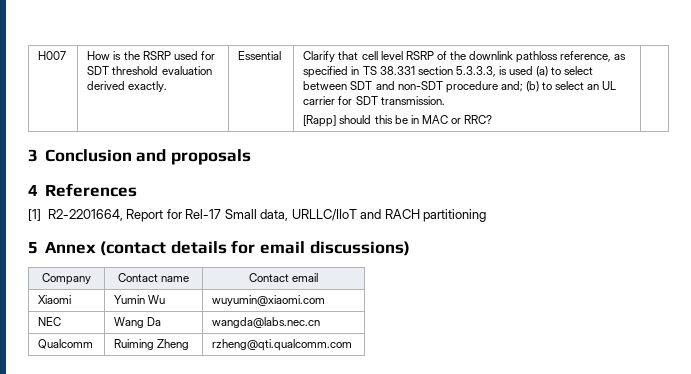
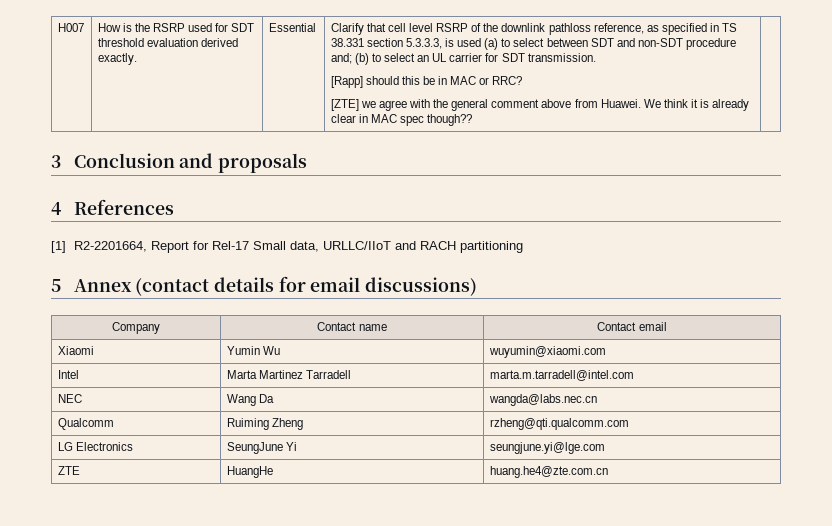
+ [ZTE] we agree with the general comment above from Huawei. We think it is already clear in MAC spec though??
+ Intel | Marta Martinez Tarradell | marta.m.tarradell@intel.com
+ LG Electronics | SeungJune Yi | seungjune.yi@lge.com
+ ZTE | HuangHe | huang.he4@zte.com.cn

